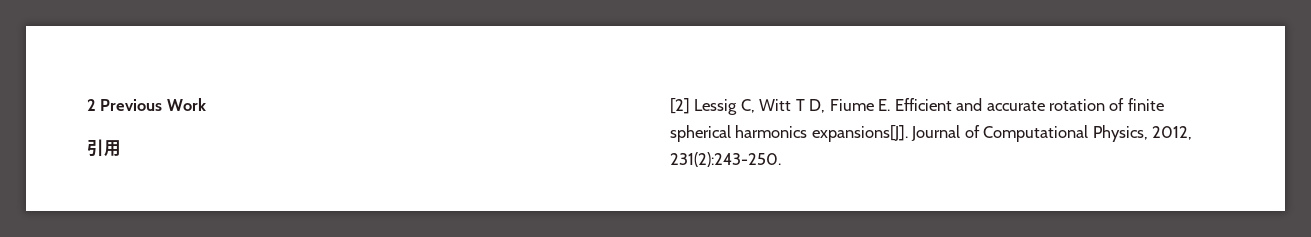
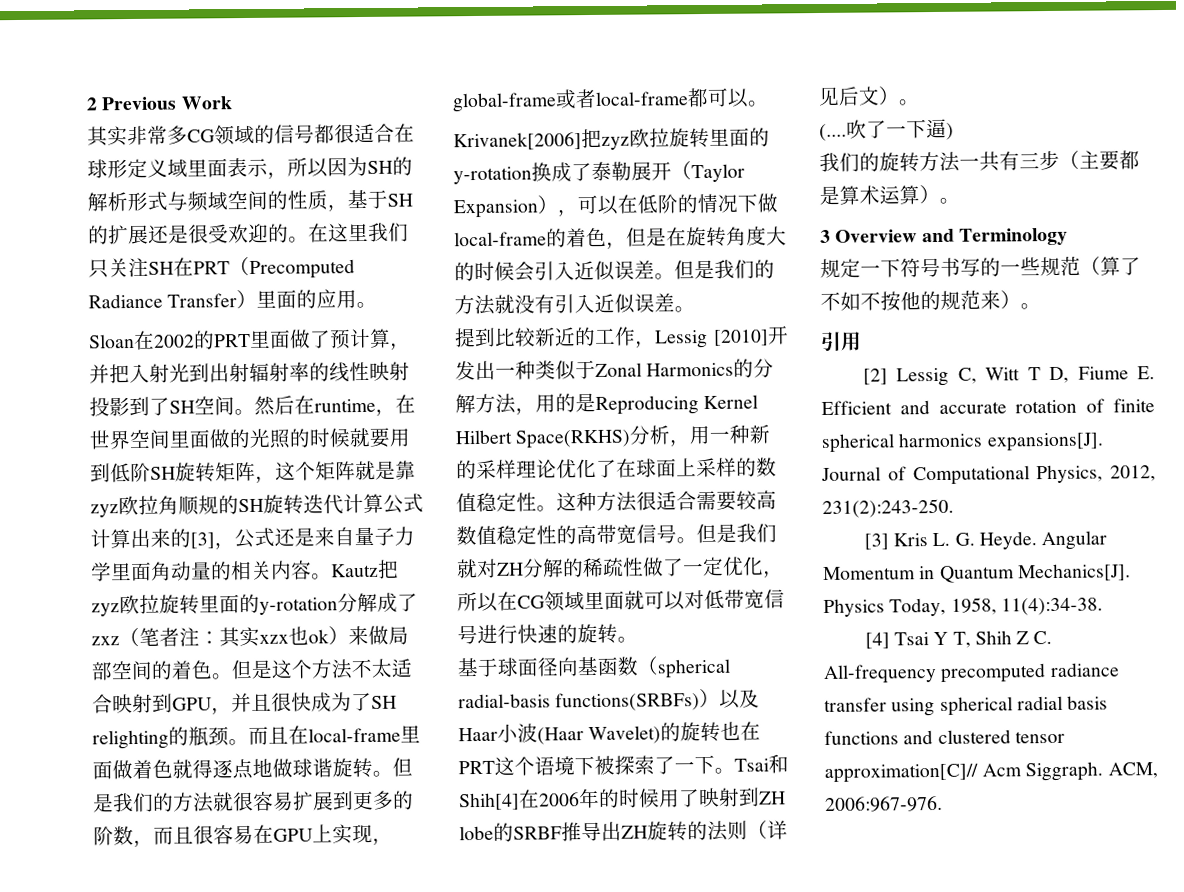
+ 其实非常多CG领域的信号都很适合在球形定义域里面表示，所以因为SH的解析形式与频域空间的性质，基于SH的扩展还是很受欢迎的。在这里我们只关注SH在PRT（Precomputed Radiance Transfer）里面的应用。
+ Sloan在2002的PRT里面做了预计算，并把入射光到出射辐射率的线性映射投影到了SH空间。然后在runtime，在世界空间里面做的光照的时候就要用到低阶SH旋转矩阵，这个矩阵就是靠zyz欧拉角顺规的SH旋转迭代计算公式计算出来的[3]，公式还是来自量子力学里面角动量的相关内容。Kautz把zyz欧拉旋转里面的y-rotation分解成了zxz（笔者注：其实xzx也ok）来做局部空间的着色。但是这个方法不太适合映射到GPU，并且很快成为了SH relighting的瓶颈。而且在local-frame里面做着色就得逐点地做球谐旋转。但是我们的方法就很容易扩展到更多的阶数，而且很容易在GPU上实现，global-frame或者local-frame都可以。
+ Krivanek[2006]把zyz欧拉旋转里面的y-rotation换成了泰勒展开（Taylor Expansion），可以在低阶的情况下做local-frame的着色，但是在旋转角度大的时候会引入近似误差。但是我们的方法就没有引入近似误差。
+ 提到比较新近的工作，Lessig [2010]开发出一种类似于Zonal Harmonics的分解方法，用的是Reproducing Kernel Hilbert Space(RKHS)分析，用一种新的采样理论优化了在球面上采样的数值稳定性。这种方法很适合需要较高数值稳定性的高带宽信号。但是我们就对ZH分解的稀疏性做了一定优化，所以在CG领域里面就可以对低带宽信号进行快速的旋转。
+ 基于球面径向基函数（spherical radial-basis functions(SRBFs)）以及Haar小波(Haar Wavelet)的旋转也在PRT这个语境下被探索了一下。Tsai和Shih[4]在2006年的时候用了映射到ZH lobe的SRBF推导出ZH旋转的法则（详见后文）。
+ (....吹了一下逼)
+ 我们的旋转方法一共有三步（主要都是算术运算）。
+ 3 Overview and Terminology
+ 规定一下符号书写的一些规范（算了不如不按他的规范来）。
+ [3] Kris L. G. Heyde. Angular Momentum in Quantum Mechanics[J]. Physics Today, 1958, 11(4):34-38.
+ [4] Tsai Y T, Shih Z C. All-frequency precomputed radiance transfer using spherical radial basis functions and clustered tensor approximation[C]// Acm Siggraph. ACM, 2006:967-976.

